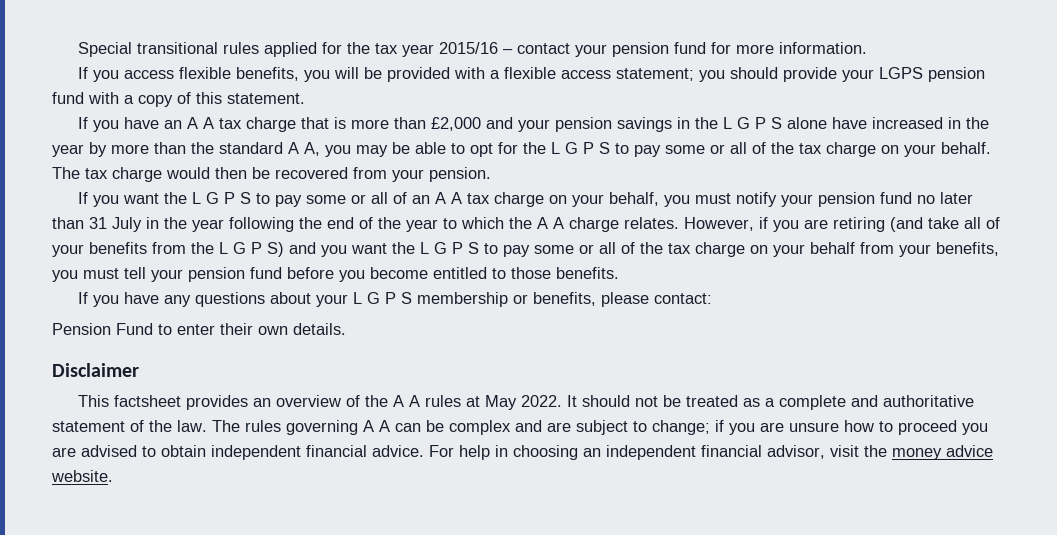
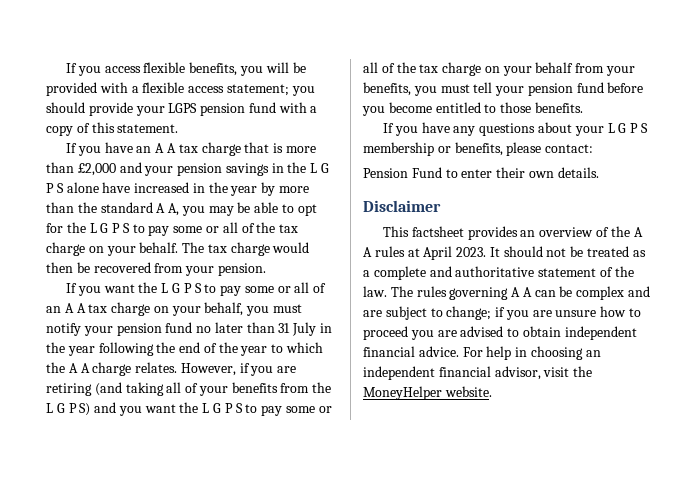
- Special transitional rules applied for the tax year 2015/16 – contact your pension fund for more information.
- However, if you are retiring (and take all of your benefits from the L G P S) and you want the L G P S to pay some or all of the tax charge on your behalf from your benefits, you must tell your pension fund before you become entitled to those benefits.
+ However, if you are retiring (and taking all of your benefits from the L G P S) and you want the L G P S to pay some or all of the tax charge on your behalf from your benefits, you must tell your pension fund before you become entitled to those benefits.
- This factsheet provides an overview of the A A rules at May 2022.
+ This factsheet provides an overview of the A A rules at April 2023.
- For help in choosing an independent financial advisor, visit the money advice website.
+ For help in choosing an independent financial advisor, visit the MoneyHelper website.

